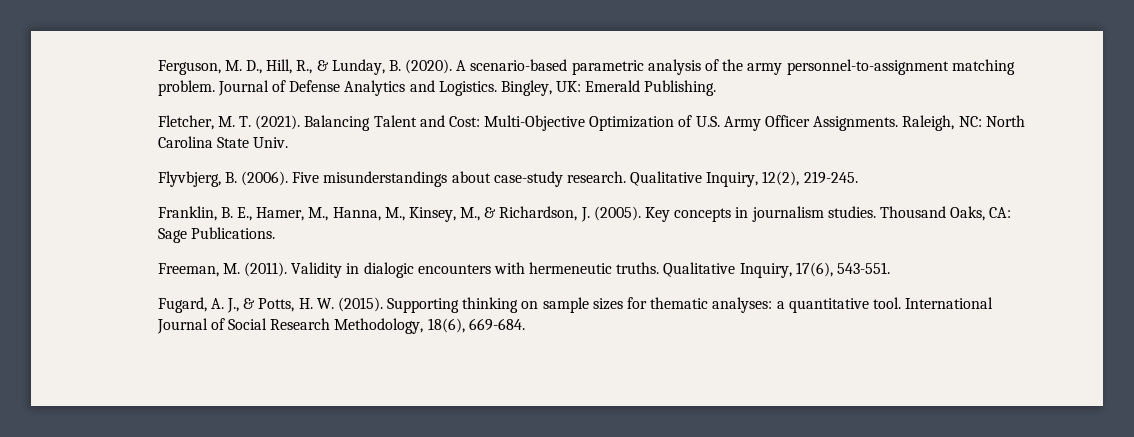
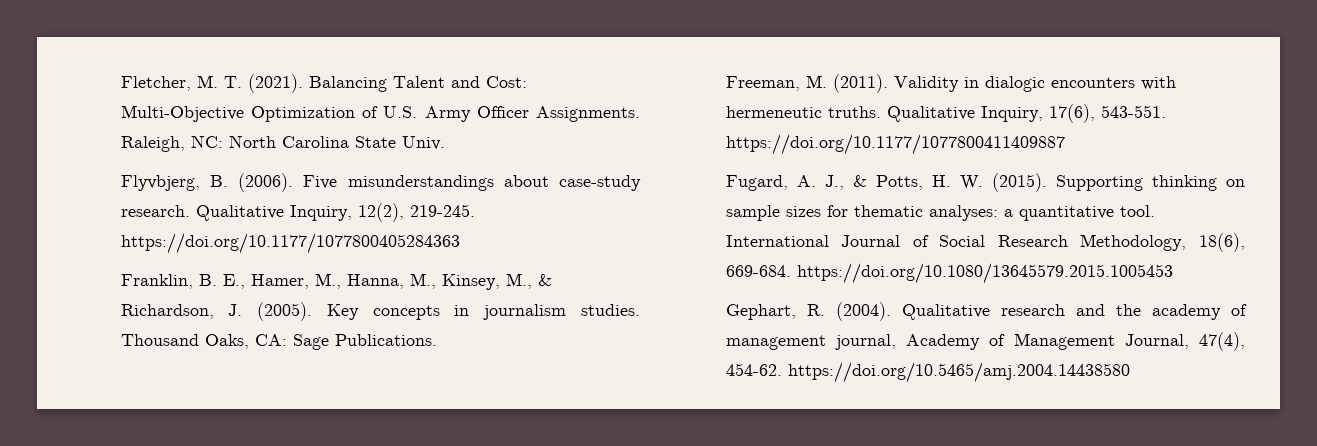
- Ferguson, M. D., Hill, R., & Lunday, B. (2020). A scenario-based parametric analysis of the army personnel-to-assignment matching problem. Journal of Defense Analytics and Logistics. Bingley, UK: Emerald Publishing.
- Qualitative Inquiry, 12(2), 219-245.
+ Qualitative Inquiry, 12(2), 219-245. https://doi.org/10.1177/1077800405284363
- Qualitative Inquiry, 17(6), 543-551.
+ Qualitative Inquiry, 17(6), 543-551. https://doi.org/10.1177/1077800411409887
- International Journal of Social Research Methodology, 18(6), 669-684.
+ International Journal of Social Research Methodology, 18(6), 669-684. https://doi.org/10.1080/13645579.2015.1005453
+ Gephart, R. (2004). Qualitative research and the academy of management journal, Academy of Management Journal, 47(4), 454-62. https://doi.org/10.5465/amj.2004.14438580

